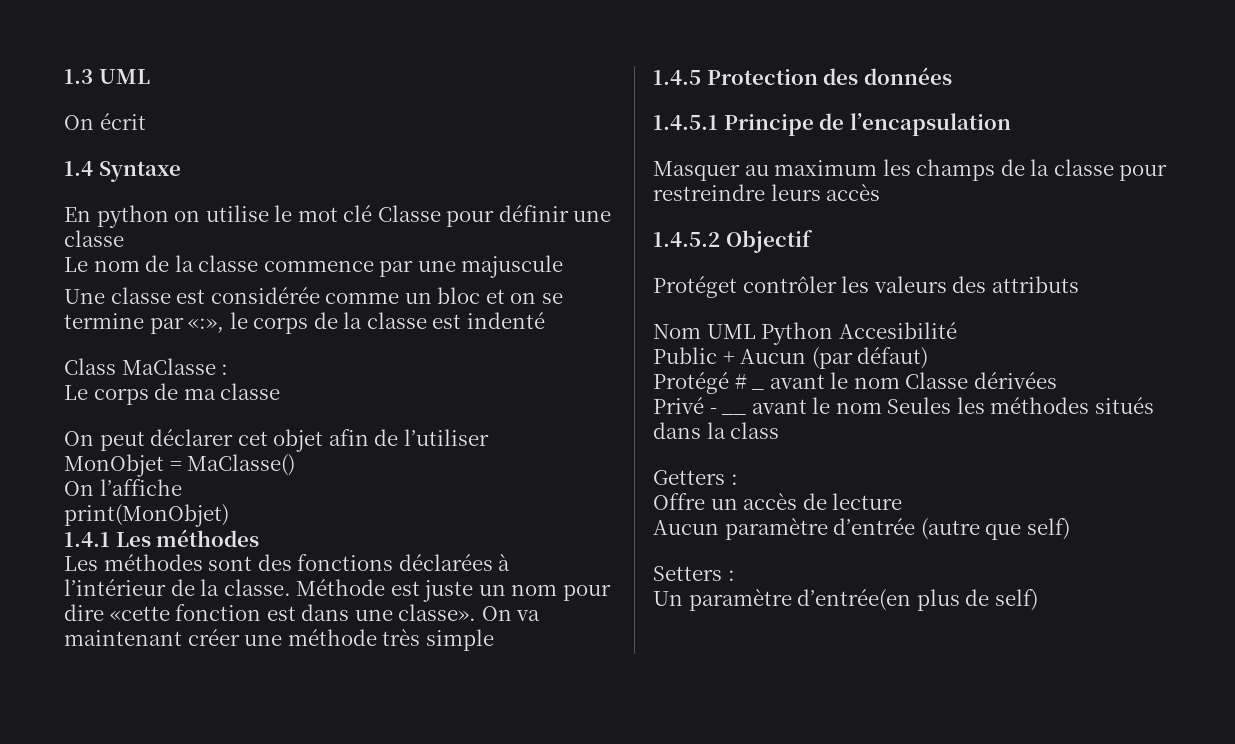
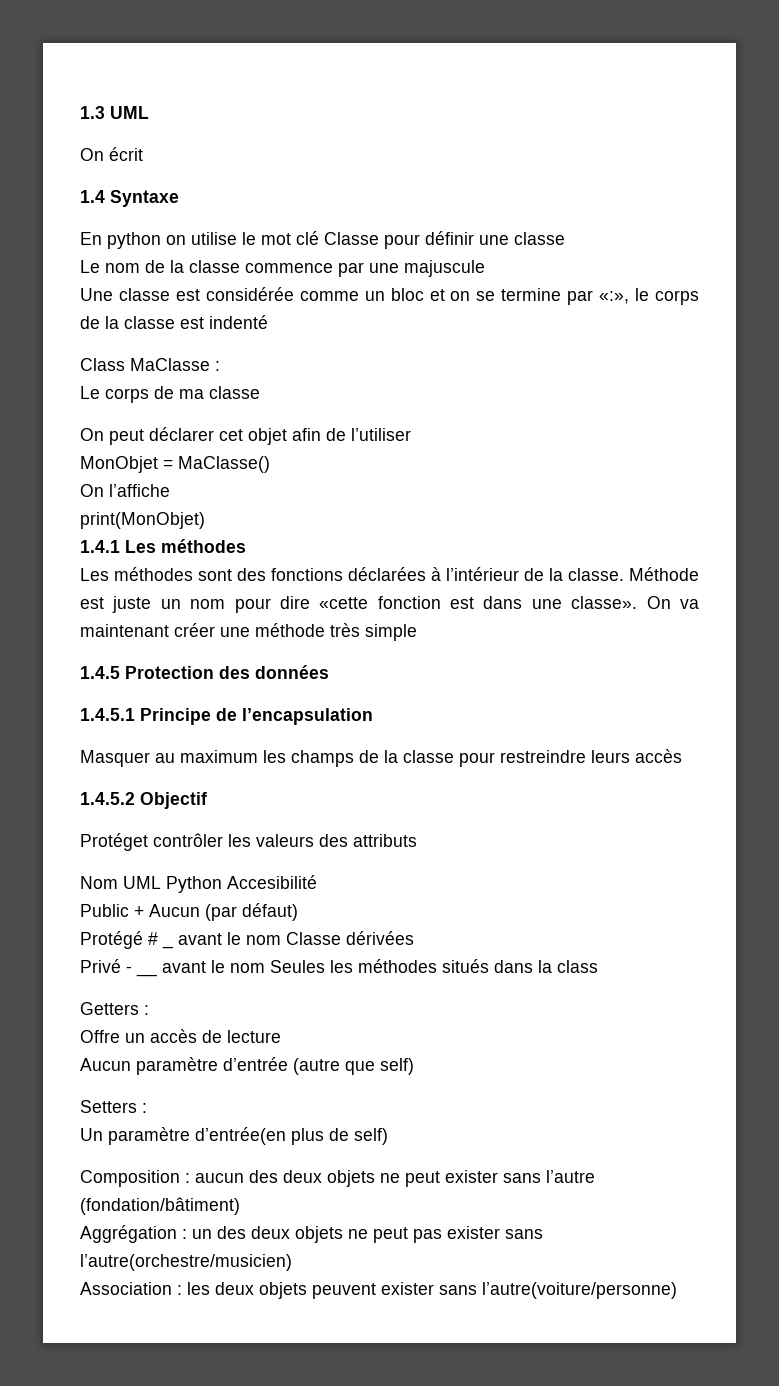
+ Composition : aucun des deux objets ne peut exister sans l’autre (fondation/bâtiment)
+ Aggrégation : un des deux objets ne peut pas exister sans l’autre(orchestre/musicien)
+ Association : les deux objets peuvent exister sans l’autre(voiture/personne)

